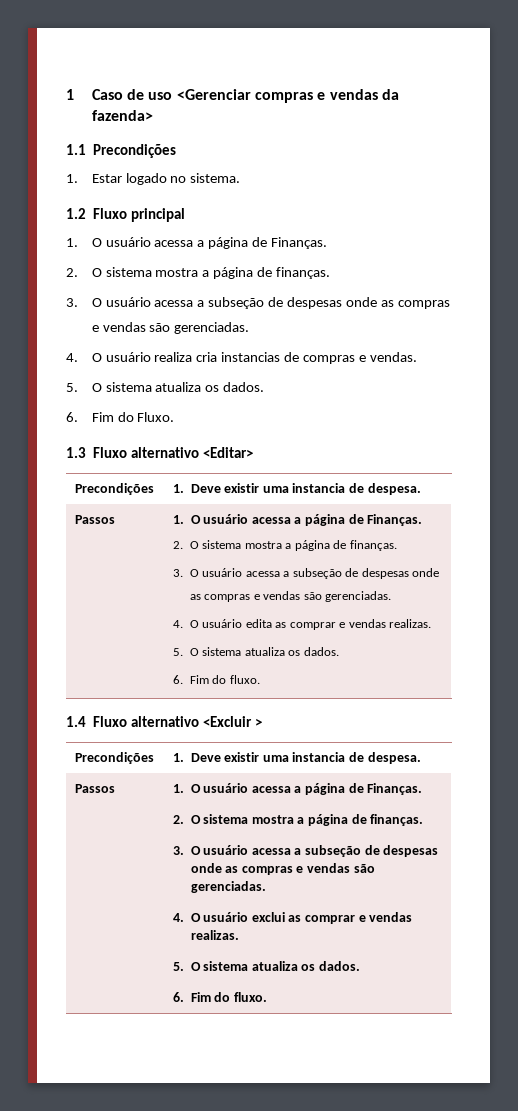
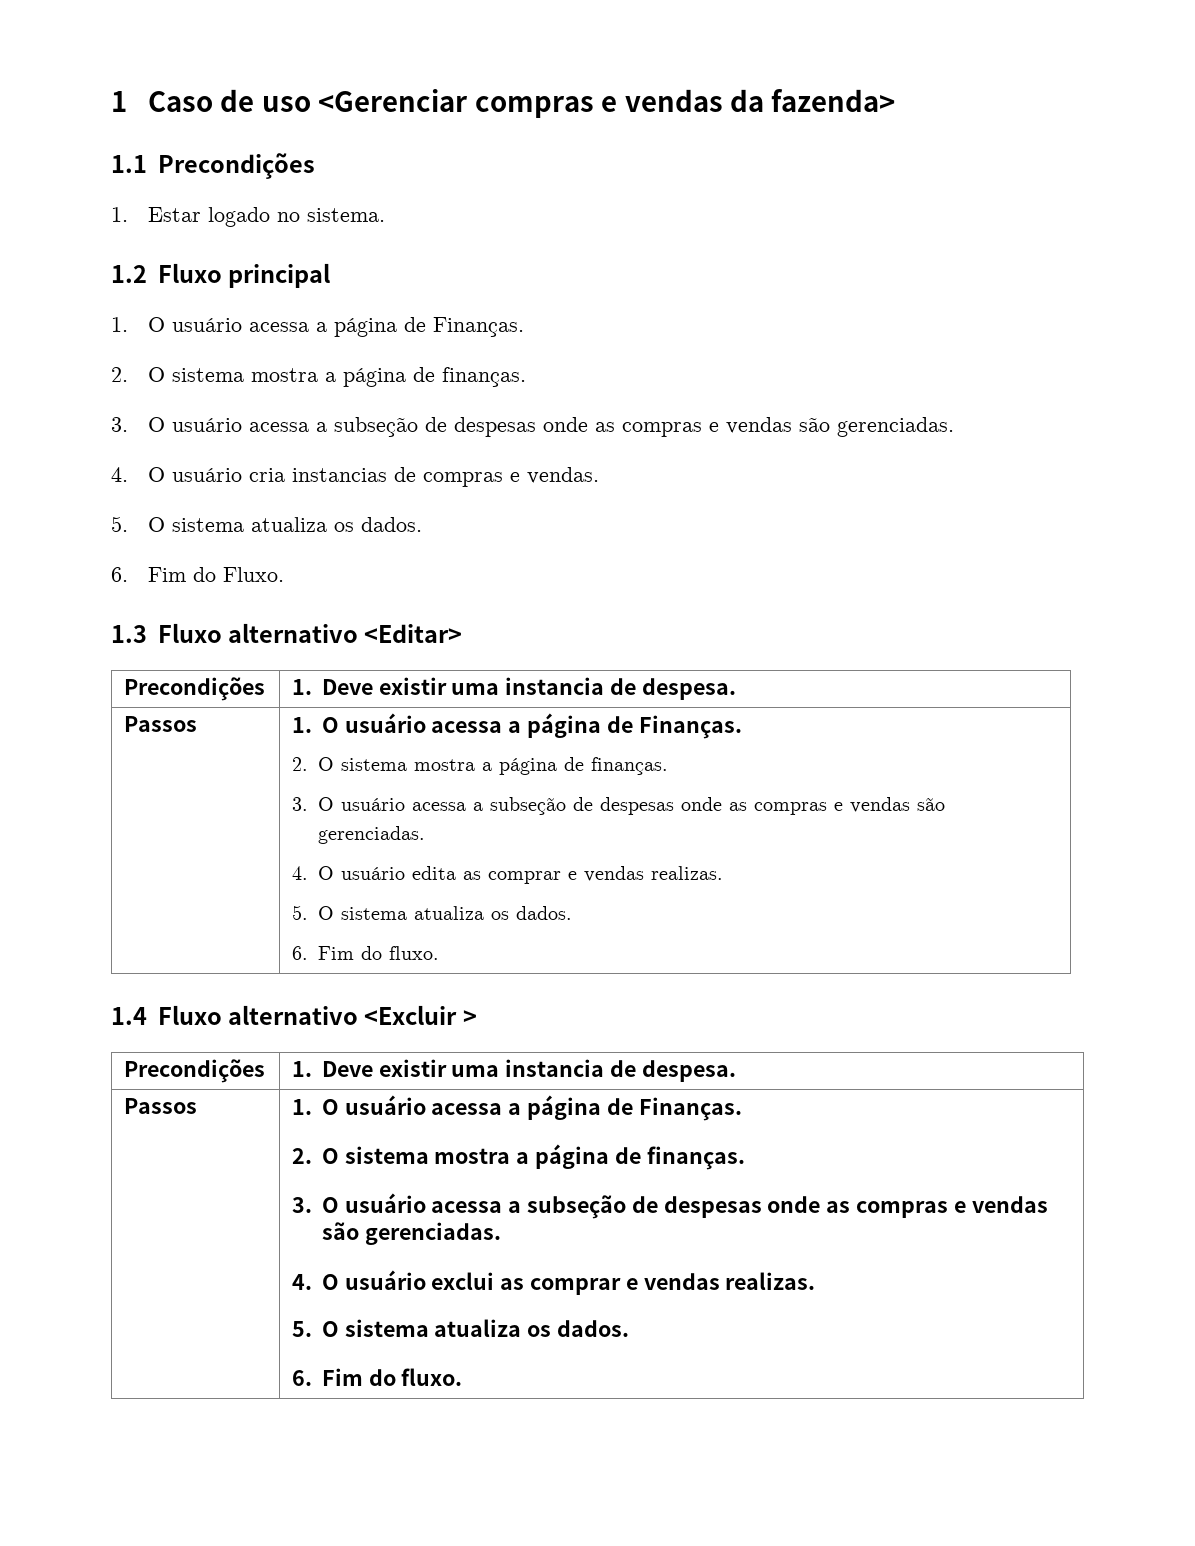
- 4. O usuário realiza cria instancias de compras e vendas.
+ 4. O usuário cria instancias de compras e vendas.

